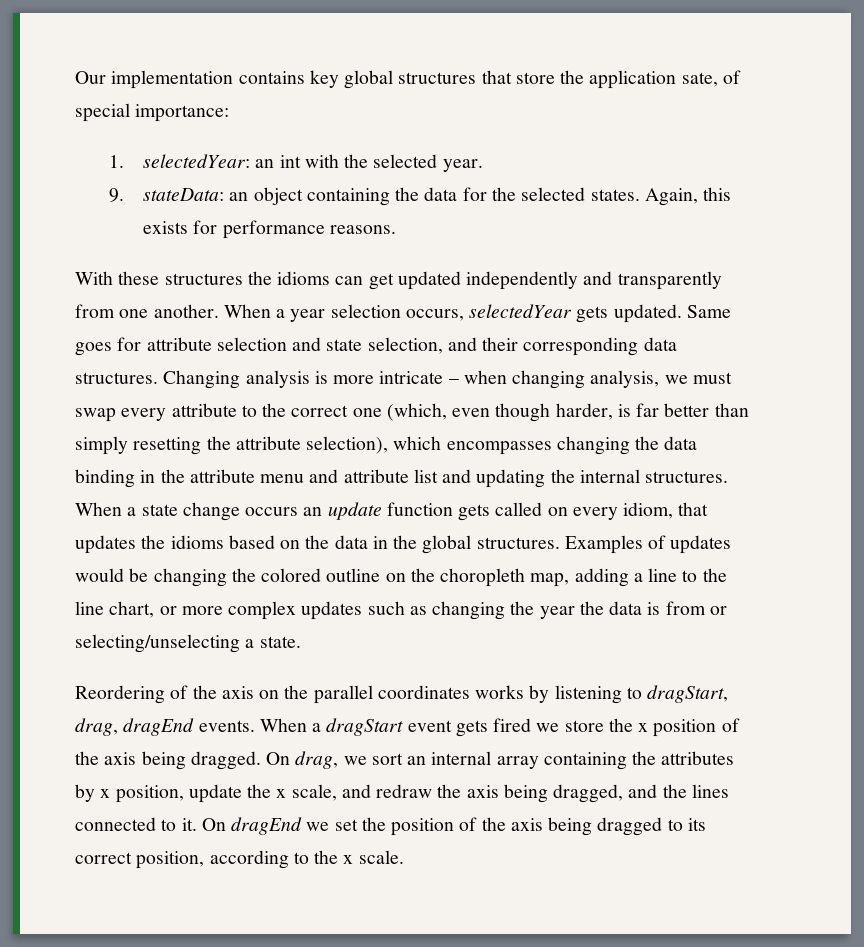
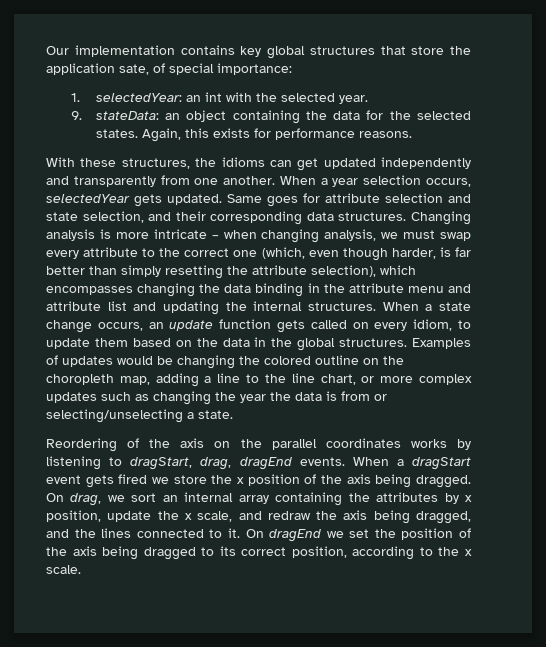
- With these structures the idioms can get updated independently and transparently from one another.
+ With these structures, the idioms can get updated independently and transparently from one another.
- When a state change occurs an update function gets called on every idiom, that updates the idioms based on the data in the global structures.
+ When a state change occurs, an update function gets called on every idiom, to update them based on the data in the global structures.

